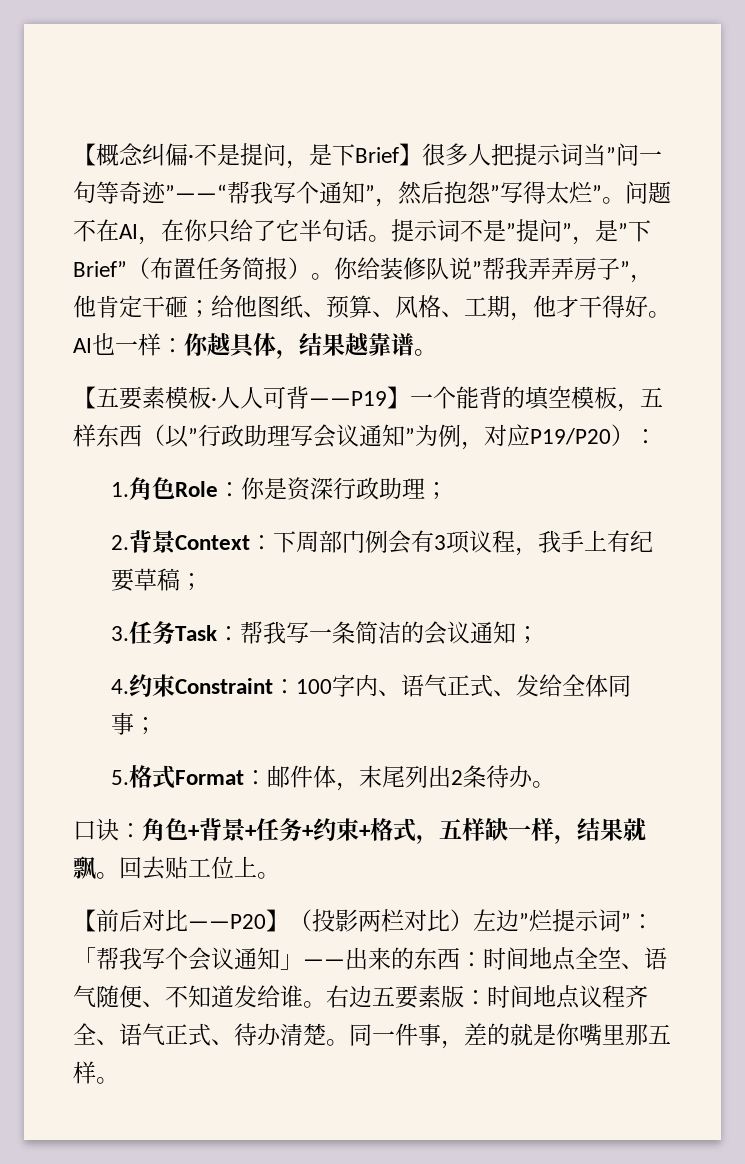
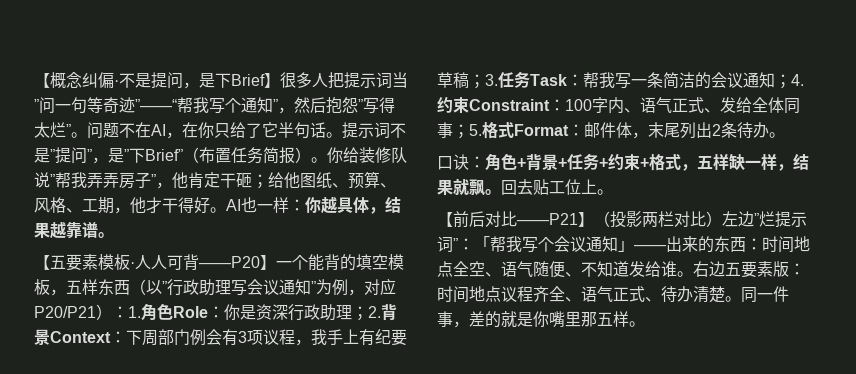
- 【五要素模板·人人可背——P19】一个能背的填空模板，五样东西（以”行政助理写会议通知”为例，对应P19/P20）：
- 1.角色Role：
+ 【五要素模板·人人可背——P20】一个能背的填空模板，五样东西（以”行政助理写会议通知”为例，对应P20/P21）：1.角色Role：
- 你是资深行政助理；
- 2.背景Context：
+ 你是资深行政助理；2.背景Context：
- 下周部门例会有3项议程，我手上有纪要草稿；
- 3.任务Task：
+ 下周部门例会有3项议程，我手上有纪要草稿；3.任务Task：
- 帮我写一条简洁的会议通知；
- 4.约束Constraint：
+ 帮我写一条简洁的会议通知；4.约束Constraint：
- 100字内、语气正式、发给全体同事；
- 5.格式Format：
+ 100字内、语气正式、发给全体同事；5.格式Format：
- 【前后对比——P20】（投影两栏对比）左边”烂提示词”：「帮我写个会议通知」——出来的东西：时间地点全空、语气随便、不知道发给谁。
+ 【前后对比——P21】（投影两栏对比）左边”烂提示词”：「帮我写个会议通知」——出来的东西：时间地点全空、语气随便、不知道发给谁。

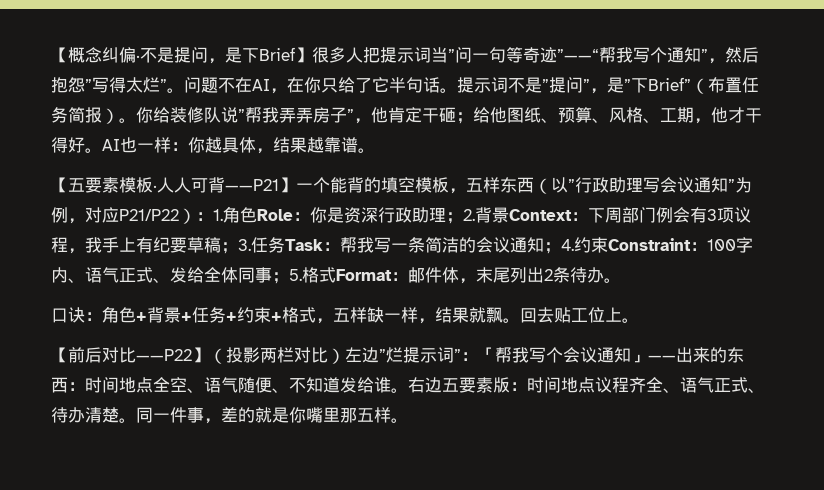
- 【五要素模板·人人可背——P20】一个能背的填空模板，五样东西（以”行政助理写会议通知”为例，对应P20/P21）：
+ 【五要素模板·人人可背——P21】一个能背的填空模板，五样东西（以”行政助理写会议通知”为例，对应P21/P22）：
- 【前后对比——P21】（投影两栏对比）左边”烂提示词”：「帮我写个会议通知」——出来的东西：时间地点全空、语气随便、不知道发给谁。
+ 【前后对比——P22】（投影两栏对比）左边”烂提示词”：「帮我写个会议通知」——出来的东西：时间地点全空、语气随便、不知道发给谁。

